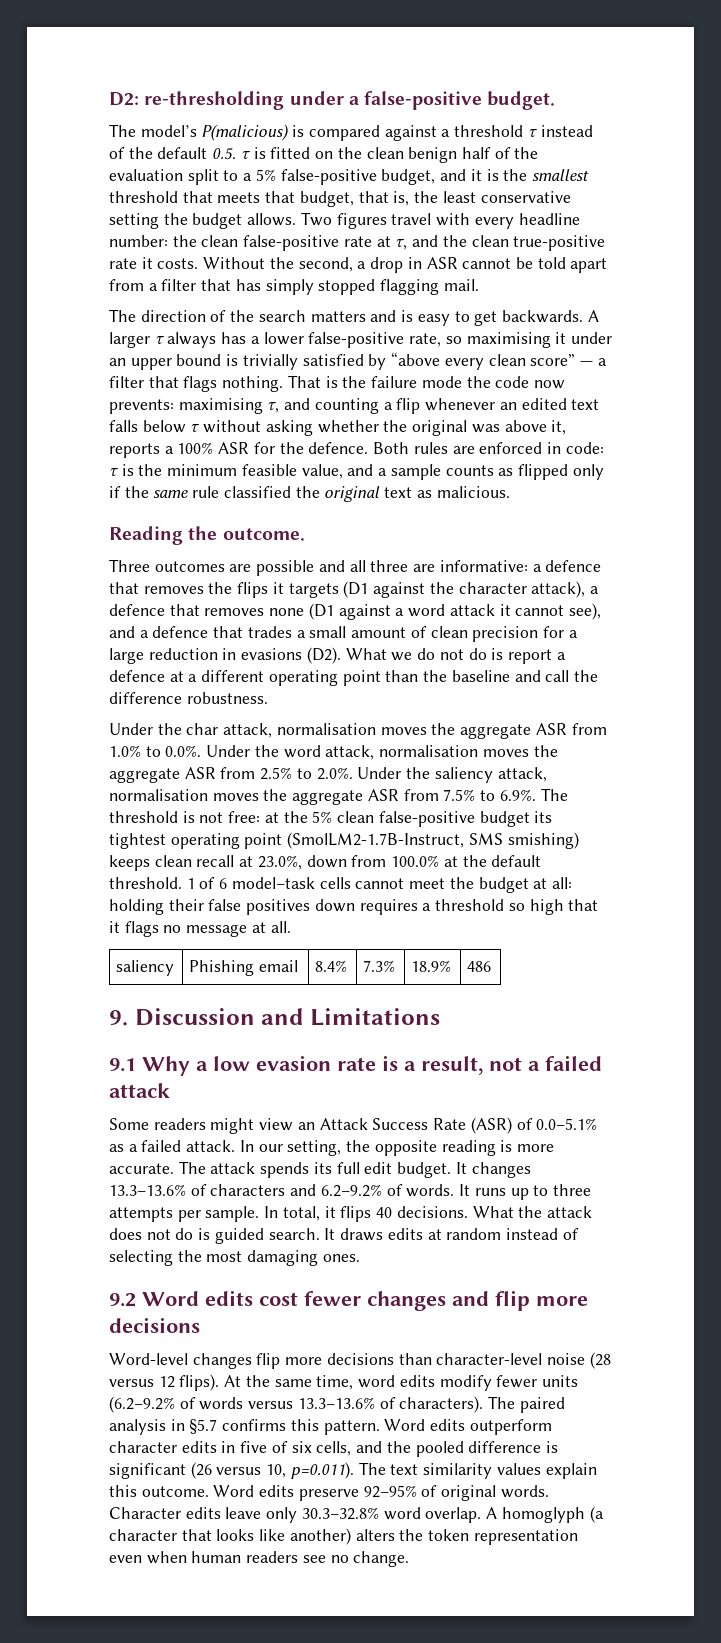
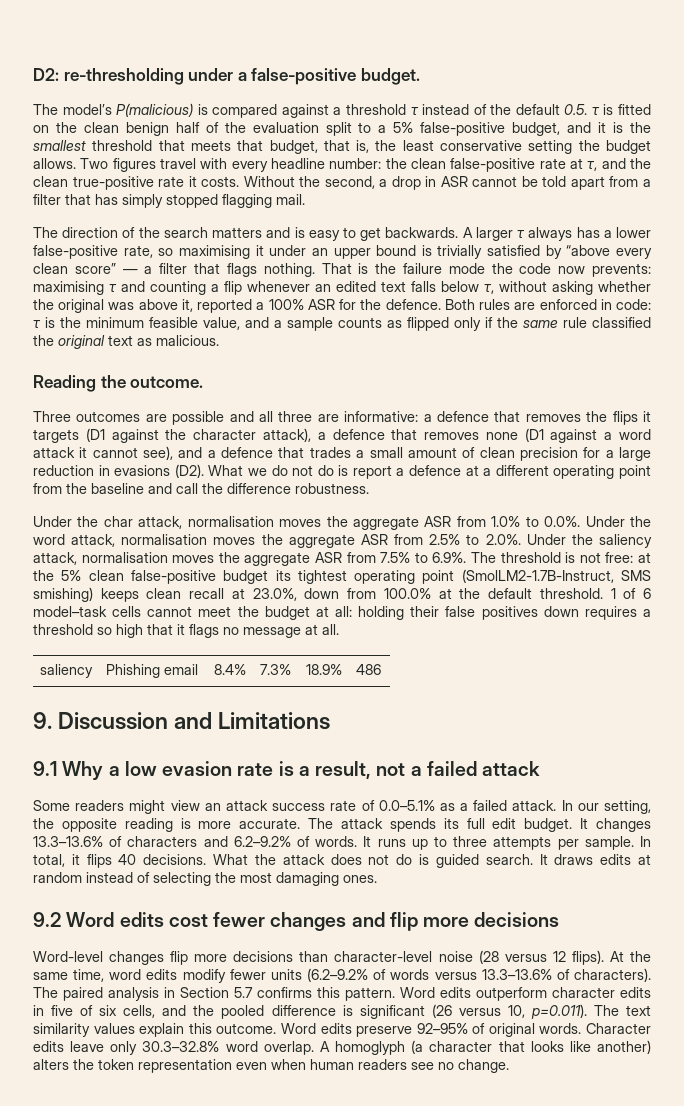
- That is the failure mode the code now prevents: maximising τ, and counting a flip whenever an edited text falls below τ without asking whether the original was above it, reports a 100% ASR for the defence.
+ That is the failure mode the code now prevents: maximising τ and counting a flip whenever an edited text falls below τ, without asking whether the original was above it, reported a 100% ASR for the defence.
- a defence that removes the flips it targets (D1 against the character attack), a defence that removes none (D1 against a word attack it cannot see), and a defence that trades a small amount of clean precision for a large reduction in evasions (D2). What we do not do is report a defence at a different operating point than the baseline and call the difference robustness.
+ a defence that removes the flips it targets (D1 against the character attack), a defence that removes none (D1 against a word attack it cannot see), and a defence that trades a small amount of clean precision for a large reduction in evasions (D2). What we do not do is report a defence at a different operating point from the baseline and call the difference robustness.
- Some readers might view an Attack Success Rate (ASR) of 0.0–5.1% as a failed attack.
+ Some readers might view an attack success rate of 0.0–5.1% as a failed attack.
- The paired analysis in §5.7 confirms this pattern.
+ The paired analysis in Section 5.7 confirms this pattern.

